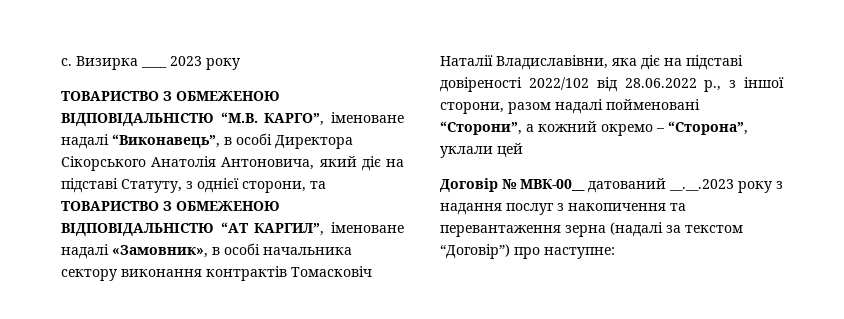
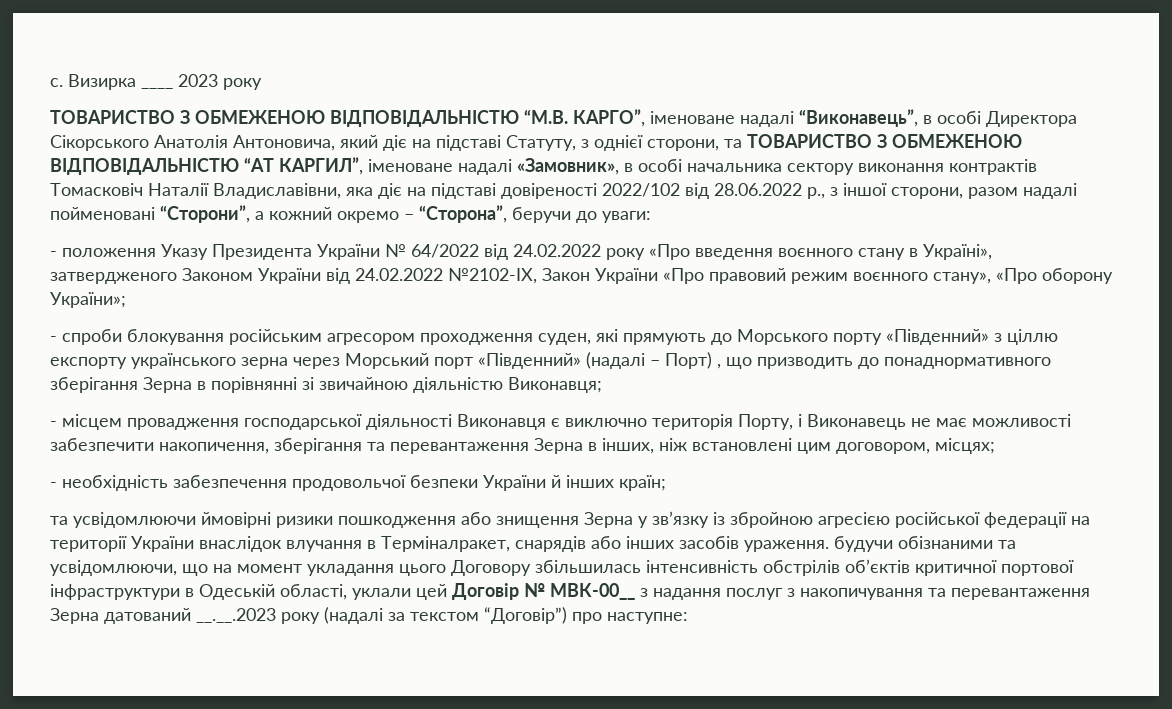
- ТОВАРИСТВО З ОБМЕЖЕНОЮ ВІДПОВІДАЛЬНІСТЮ “М.В. КАРГО”, іменоване надалі “Виконавець”, в особі Директора Сікорського Анатолія Антоновича, який діє на підставі Статуту, з однієї сторони, та ТОВАРИСТВО З ОБМЕЖЕНОЮ ВІДПОВІДАЛЬНІСТЮ “АТ КАРГИЛ”, іменоване надалі «Замовник», в особі начальника сектору виконання контрактів Томасковіч Наталії Владиславівни, яка діє на підставі довiреностi 2022/102 вiд 28.06.2022 р., з іншої сторони, разом надалi пойменованi “Сторони”, а кожний окремо – “Сторона”, уклали цей
- Договiр № МВК-00__ датований __.__.2023 року з надання послуг з накопичення та перевантаження зерна (надалi за текстом “Договiр”) про наступне:
+ ТОВАРИСТВО З ОБМЕЖЕНОЮ ВІДПОВІДАЛЬНІСТЮ “М.В. КАРГО”, іменоване надалі “Виконавець”, в особі Директора Сікорського Анатолія Антоновича, який діє на підставі Статуту, з однієї сторони, та ТОВАРИСТВО З ОБМЕЖЕНОЮ ВІДПОВІДАЛЬНІСТЮ “АТ КАРГИЛ”, іменоване надалі «Замовник», в особі начальника сектору виконання контрактів Томасковіч Наталії Владиславівни, яка діє на підставі довiреностi 2022/102 вiд 28.06.2022 р., з іншої сторони, разом надалi пойменованi “Сторони”, а кожний окремо – “Сторона”, беручи до уваги:
+ - положення Указу Президента України № 64/2022 від 24.02.2022 року «Про введення воєнного стану в Україні», затвердженого Законом України від 24.02.2022 №2102-ІХ, Закон України «Про правовий режим воєнного стану», «Про оборону України»;
+ - спроби блокування російським агресором проходження суден, які прямують до Морського порту «Південний» з ціллю експорту українського зерна через Морський порт «Південний» (надалі – Порт) , що призводить до понаднормативного зберігання Зерна в порівнянні зі звичайною діяльністю Виконавця;
+ - місцем провадження господарської діяльності Виконавця є виключно територія Порту, і Виконавець не має можливості забезпечити накопичення, зберігання та перевантаження Зерна в інших, ніж встановлені цим договором, місцях;
+ - необхідність забезпечення продовольчої безпеки України й інших країн;
+ та усвідомлюючи ймовірні ризики пошкодження або знищення Зерна у зв’язку із збройною агресією російської федерації на території України внаслідок влучання в Терміналракет, снарядів або інших засобів ураження. будучи обізнаними та усвідомлюючи, що на момент укладання цього Договору збільшилась інтенсивність обстрілів об’єктів критичної портової інфраструктури в Одеській області, уклали цей Договiр № МВК-00__ з надання послуг з накопичування та перевантаження Зерна датований __.__.2023 року (надалi за текстом “Договiр”) про наступне:

